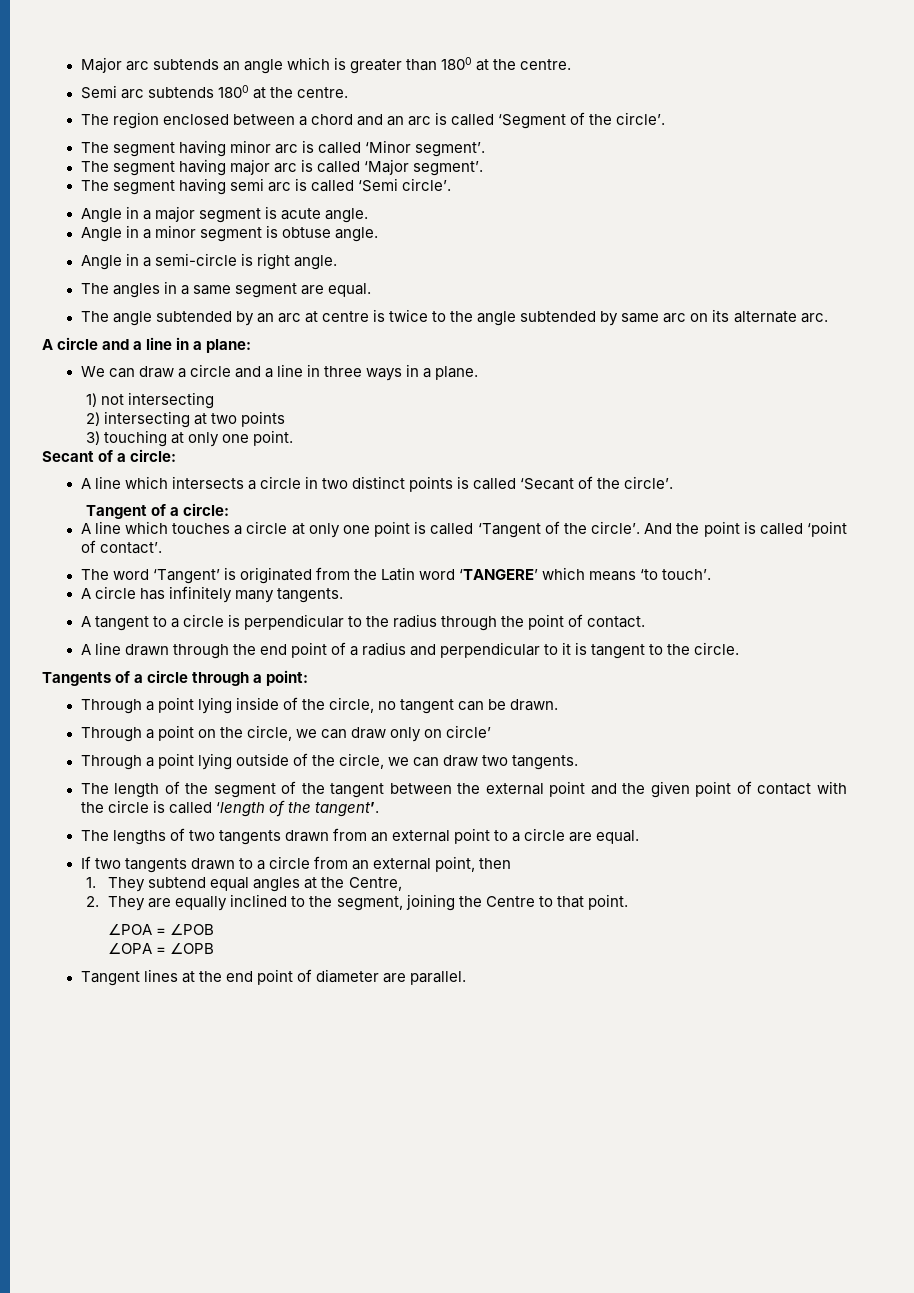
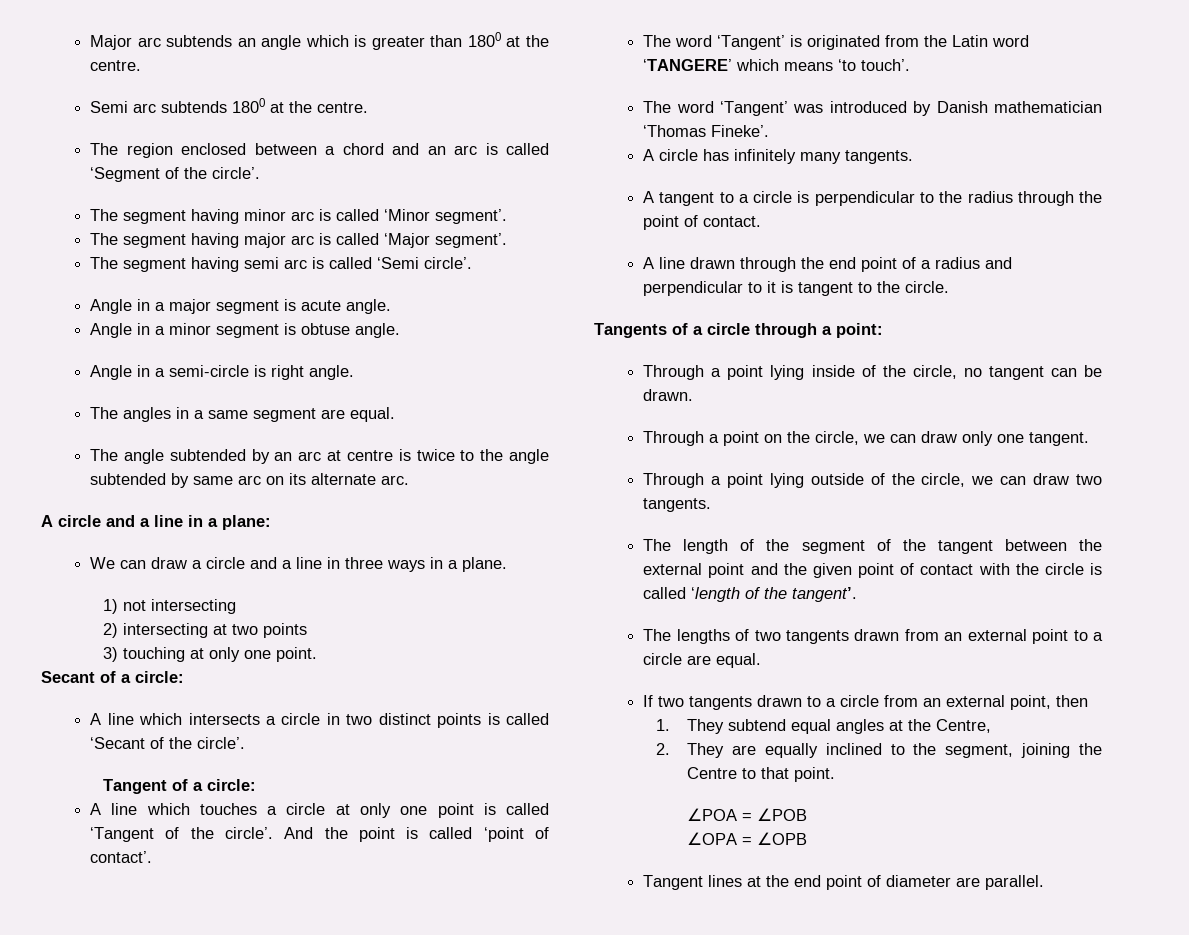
+ The word ‘Tangent’ was introduced by Danish mathematician ‘Thomas Fineke’.
- Through a point on the circle, we can draw only on circle’
+ Through a point on the circle, we can draw only one tangent.

